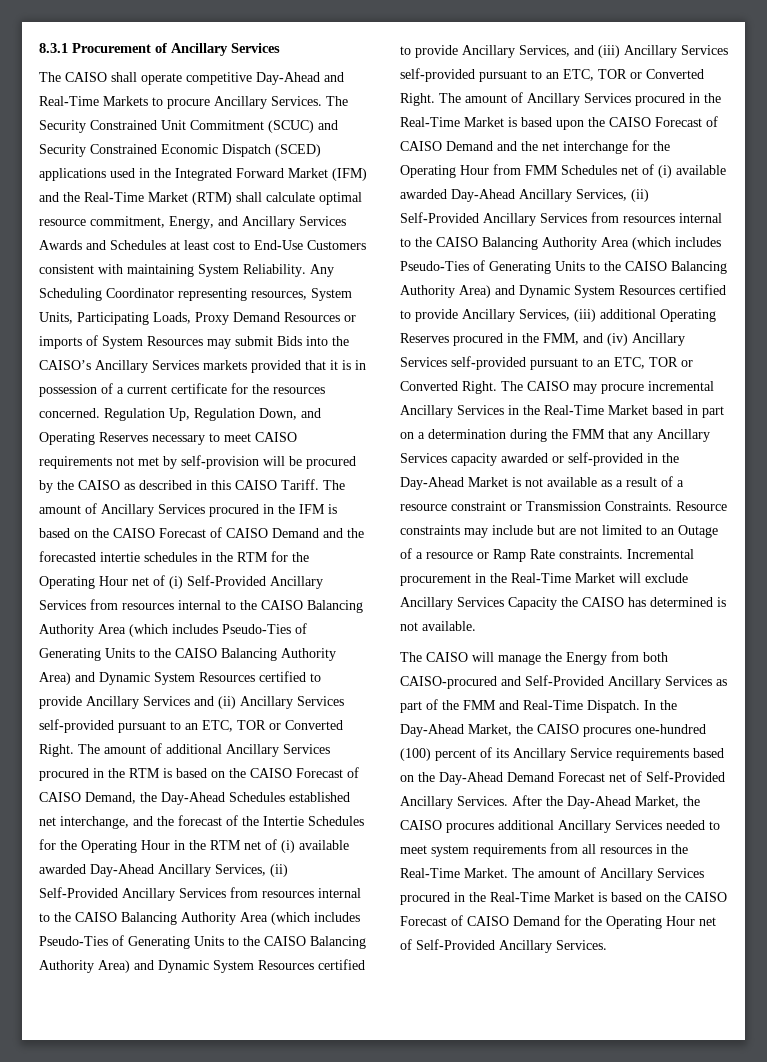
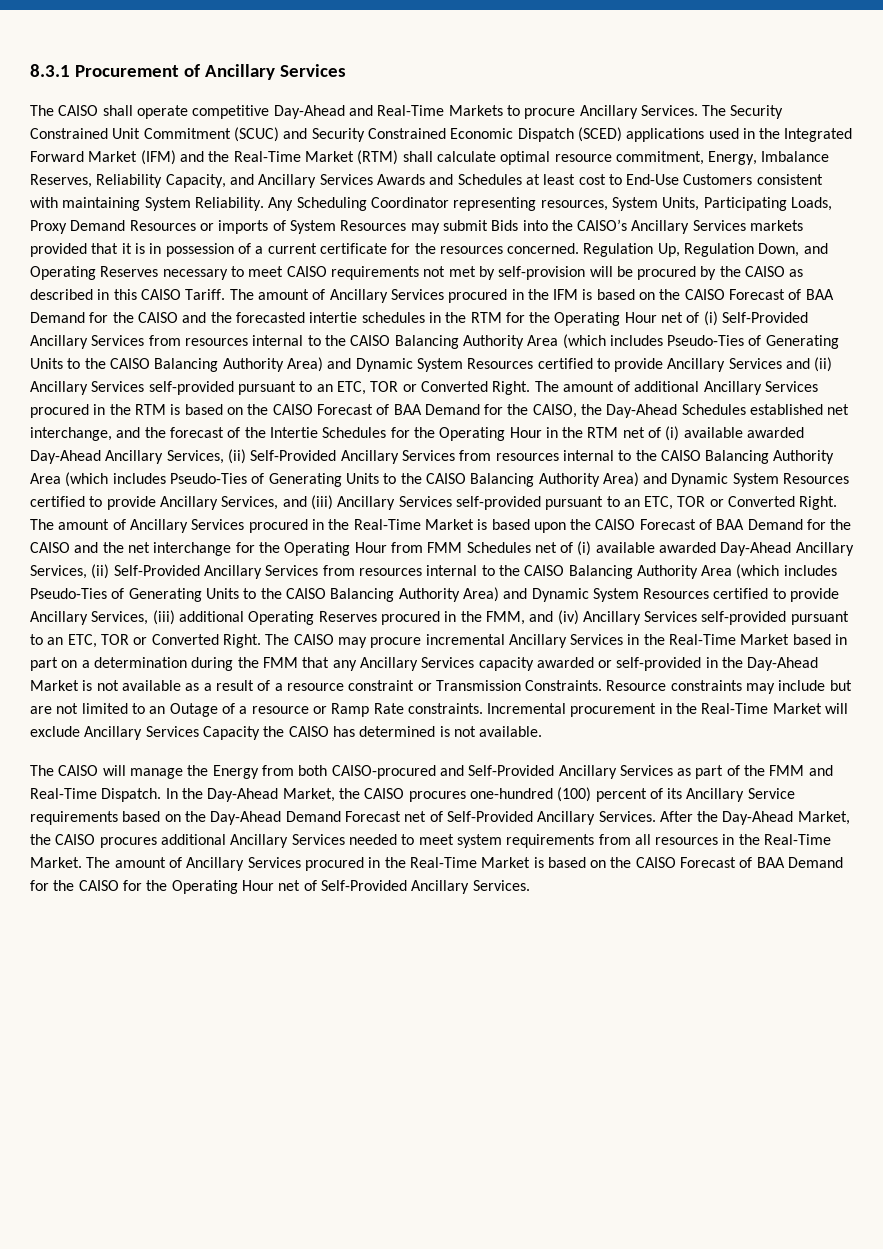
- The Security Constrained Unit Commitment (SCUC) and Security Constrained Economic Dispatch (SCED) applications used in the Integrated Forward Market (IFM) and the Real-Time Market (RTM) shall calculate optimal resource commitment, Energy, and Ancillary Services Awards and Schedules at least cost to End-Use Customers consistent with maintaining System Reliability.
+ The Security Constrained Unit Commitment (SCUC) and Security Constrained Economic Dispatch (SCED) applications used in the Integrated Forward Market (IFM) and the Real-Time Market (RTM) shall calculate optimal resource commitment, Energy, Imbalance Reserves, Reliability Capacity, and Ancillary Services Awards and Schedules at least cost to End-Use Customers consistent with maintaining System Reliability.
- The amount of Ancillary Services procured in the IFM is based on the CAISO Forecast of CAISO Demand and the forecasted intertie schedules in the RTM for the Operating Hour net of (i) Self-Provided Ancillary Services from resources internal to the CAISO Balancing Authority Area (which includes Pseudo-Ties of Generating Units to the CAISO Balancing Authority Area) and Dynamic System Resources certified to provide Ancillary Services and (ii) Ancillary Services self-provided pursuant to an ETC, TOR or Converted Right.
+ The amount of Ancillary Services procured in the IFM is based on the CAISO Forecast of BAA Demand for the CAISO and the forecasted intertie schedules in the RTM for the Operating Hour net of (i) Self-Provided Ancillary Services from resources internal to the CAISO Balancing Authority Area (which includes Pseudo-Ties of Generating Units to the CAISO Balancing Authority Area) and Dynamic System Resources certified to provide Ancillary Services and (ii) Ancillary Services self-provided pursuant to an ETC, TOR or Converted Right.
- The amount of additional Ancillary Services procured in the RTM is based on the CAISO Forecast of CAISO Demand, the Day-Ahead Schedules established net interchange, and the forecast of the Intertie Schedules for the Operating Hour in the RTM net of (i) available awarded Day-Ahead Ancillary Services, (ii) Self-Provided Ancillary Services from resources internal to the CAISO Balancing Authority Area (which includes Pseudo-Ties of Generating Units to the CAISO Balancing Authority Area) and Dynamic System Resources certified to provide Ancillary Services, and (iii) Ancillary Services self-provided pursuant to an ETC, TOR or Converted Right.
+ The amount of additional Ancillary Services procured in the RTM is based on the CAISO Forecast of BAA Demand for the CAISO, the Day-Ahead Schedules established net interchange, and the forecast of the Intertie Schedules for the Operating Hour in the RTM net of (i) available awarded Day-Ahead Ancillary Services, (ii) Self-Provided Ancillary Services from resources internal to the CAISO Balancing Authority Area (which includes Pseudo-Ties of Generating Units to the CAISO Balancing Authority Area) and Dynamic System Resources certified to provide Ancillary Services, and (iii) Ancillary Services self-provided pursuant to an ETC, TOR or Converted Right.
- The amount of Ancillary Services procured in the Real-Time Market is based upon the CAISO Forecast of CAISO Demand and the net interchange for the Operating Hour from FMM Schedules net of (i) available awarded Day-Ahead Ancillary Services, (ii) Self-Provided Ancillary Services from resources internal to the CAISO Balancing Authority Area (which includes Pseudo-Ties of Generating Units to the CAISO Balancing Authority Area) and Dynamic System Resources certified to provide Ancillary Services, (iii) additional Operating Reserves procured in the FMM, and (iv) Ancillary Services self-provided pursuant to an ETC, TOR or Converted Right.
+ The amount of Ancillary Services procured in the Real-Time Market is based upon the CAISO Forecast of BAA Demand for the CAISO and the net interchange for the Operating Hour from FMM Schedules net of (i) available awarded Day-Ahead Ancillary Services, (ii) Self-Provided Ancillary Services from resources internal to the CAISO Balancing Authority Area (which includes Pseudo-Ties of Generating Units to the CAISO Balancing Authority Area) and Dynamic System Resources certified to provide Ancillary Services, (iii) additional Operating Reserves procured in the FMM, and (iv) Ancillary Services self-provided pursuant to an ETC, TOR or Converted Right.
- The amount of Ancillary Services procured in the Real-Time Market is based on the CAISO Forecast of CAISO Demand for the Operating Hour net of Self-Provided Ancillary Services.
+ The amount of Ancillary Services procured in the Real-Time Market is based on the CAISO Forecast of BAA Demand for the CAISO for the Operating Hour net of Self-Provided Ancillary Services.

